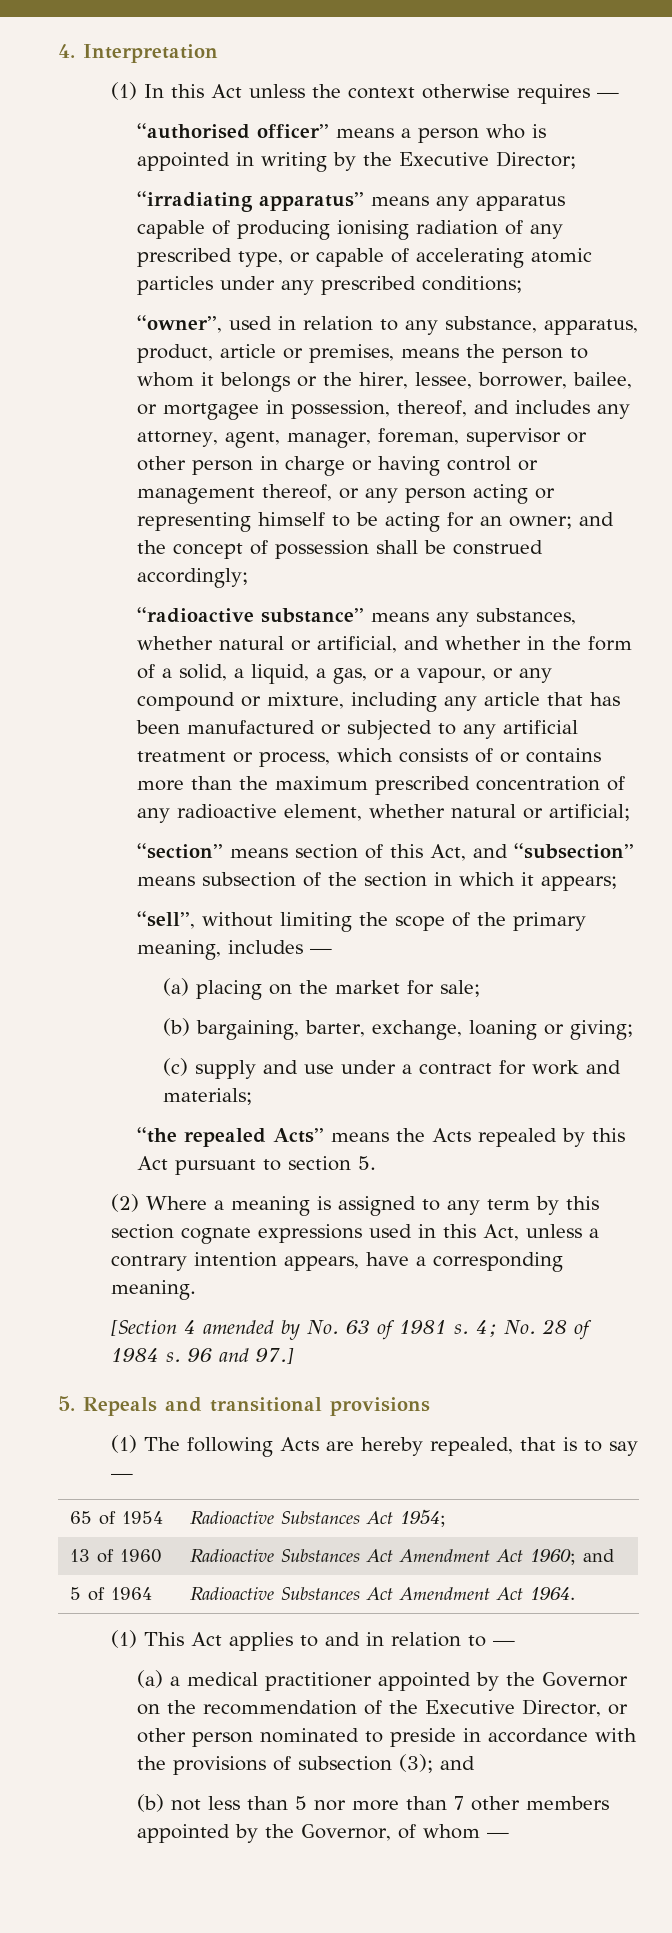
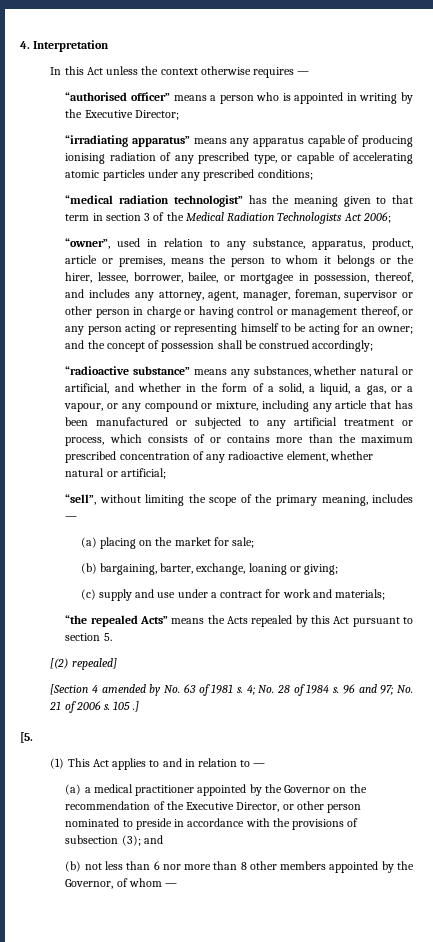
- (1) In this Act unless the context otherwise requires —
+ In this Act unless the context otherwise requires —
+ “medical radiation technologist” has the meaning given to that term in section 3 of the Medical Radiation Technologists Act 2006;
- “section” means section of this Act, and “subsection” means subsection of the section in which it appears;
- (2) Where a meaning is assigned to any term by this section cognate expressions used in this Act, unless a contrary intention appears, have a corresponding meaning.
+ [(2) repealed]
- 96 and 97.]
- 5. Repeals and transitional provisions
- (1) The following Acts are hereby repealed, that is to say —
- 65 of 1954 | Radioactive Substances Act 1954;
- 13 of 1960 | Radioactive Substances Act Amendment Act 1960; and
- 5 of 1964 | Radioactive Substances Act Amendment Act 1964.
+ 96 and 97; No. 21 of 2006 s. 105 .]
+ [5.
- (b) not less than 5 nor more than 7 other members appointed by the Governor, of whom —
+ (b) not less than 6 nor more than 8 other members appointed by the Governor, of whom —

